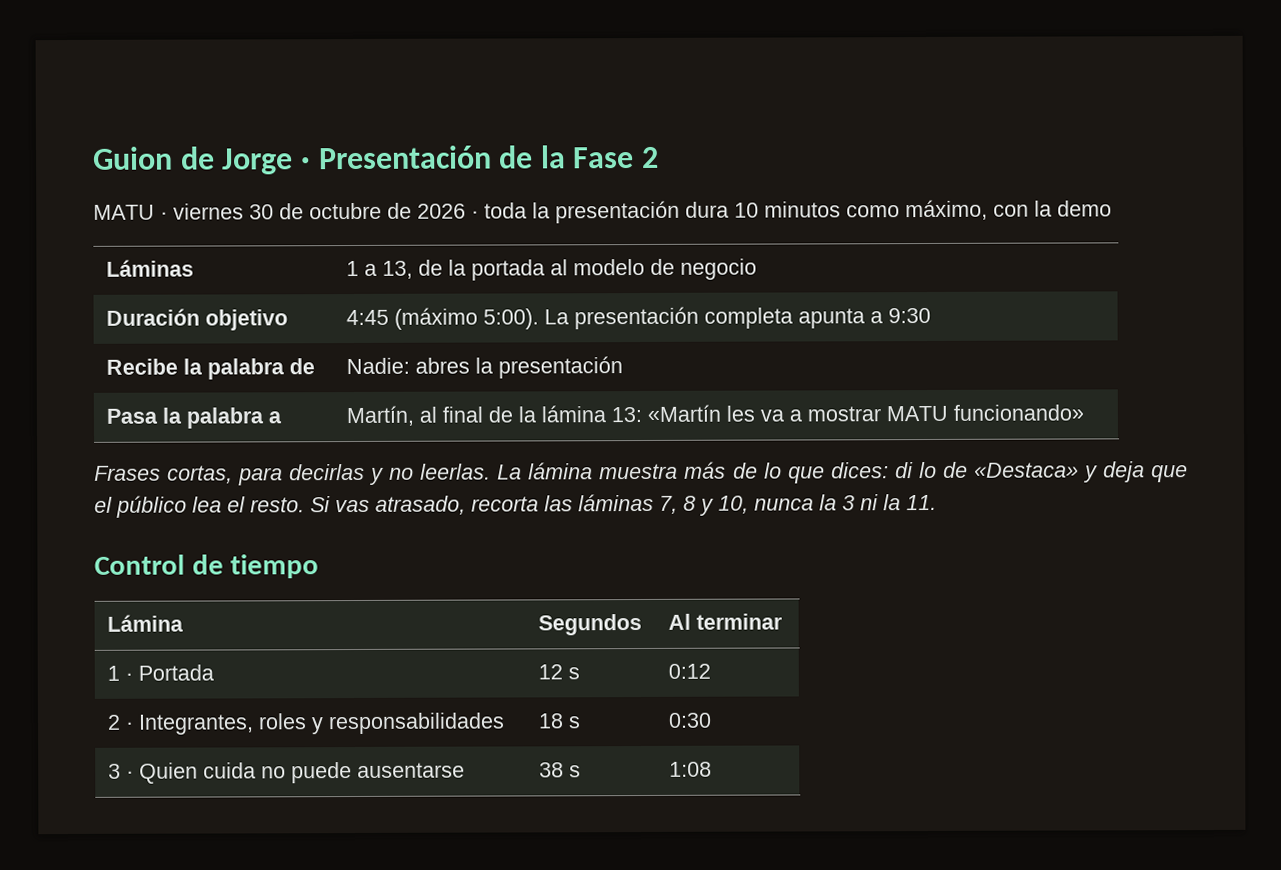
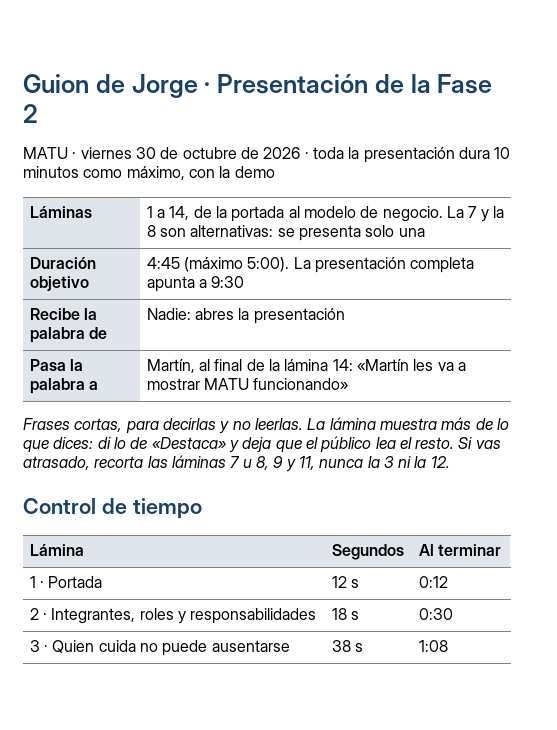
- Láminas | 1 a 13, de la portada al modelo de negocio
+ Láminas | 1 a 14, de la portada al modelo de negocio. La 7 y la 8 son alternativas: se presenta solo una
- Pasa la palabra a | Martín, al final de la lámina 13: «Martín les va a mostrar MATU funcionando»
+ Pasa la palabra a | Martín, al final de la lámina 14: «Martín les va a mostrar MATU funcionando»
- Si vas atrasado, recorta las láminas 7, 8 y 10, nunca la 3 ni la 11.
+ Si vas atrasado, recorta las láminas 7 u 8, 9 y 11, nunca la 3 ni la 12.

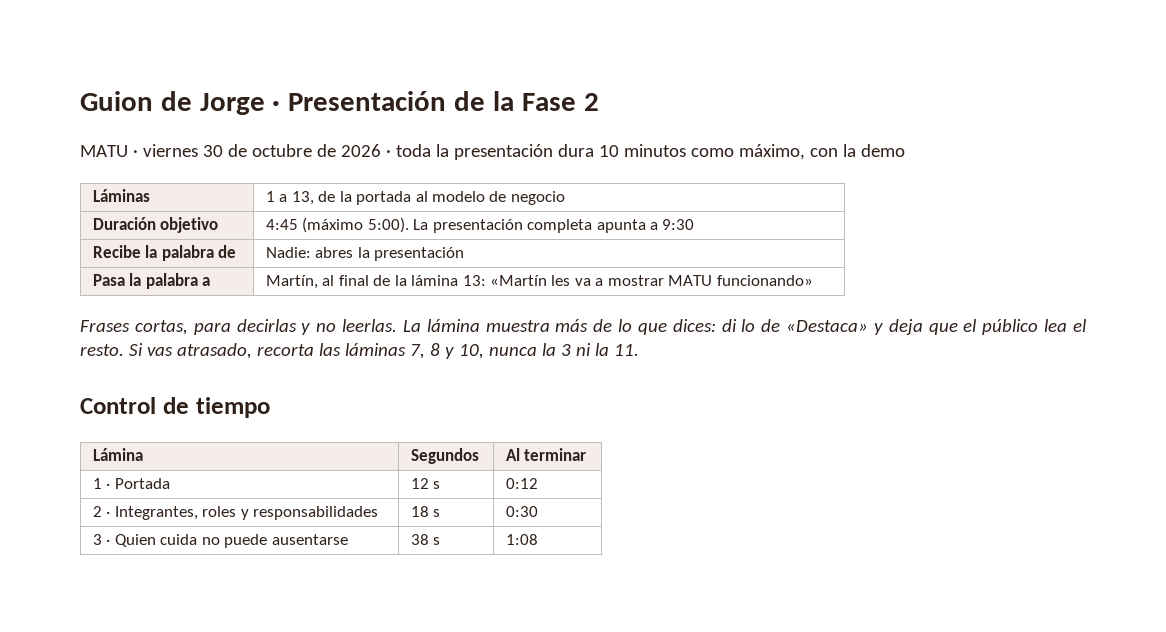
- Láminas | 1 a 14, de la portada al modelo de negocio. La 7 y la 8 son alternativas: se presenta solo una
+ Láminas | 1 a 13, de la portada al modelo de negocio
- Pasa la palabra a | Martín, al final de la lámina 14: «Martín les va a mostrar MATU funcionando»
+ Pasa la palabra a | Martín, al final de la lámina 13: «Martín les va a mostrar MATU funcionando»
- Si vas atrasado, recorta las láminas 7 u 8, 9 y 11, nunca la 3 ni la 12.
+ Si vas atrasado, recorta las láminas 7, 8 y 10, nunca la 3 ni la 11.

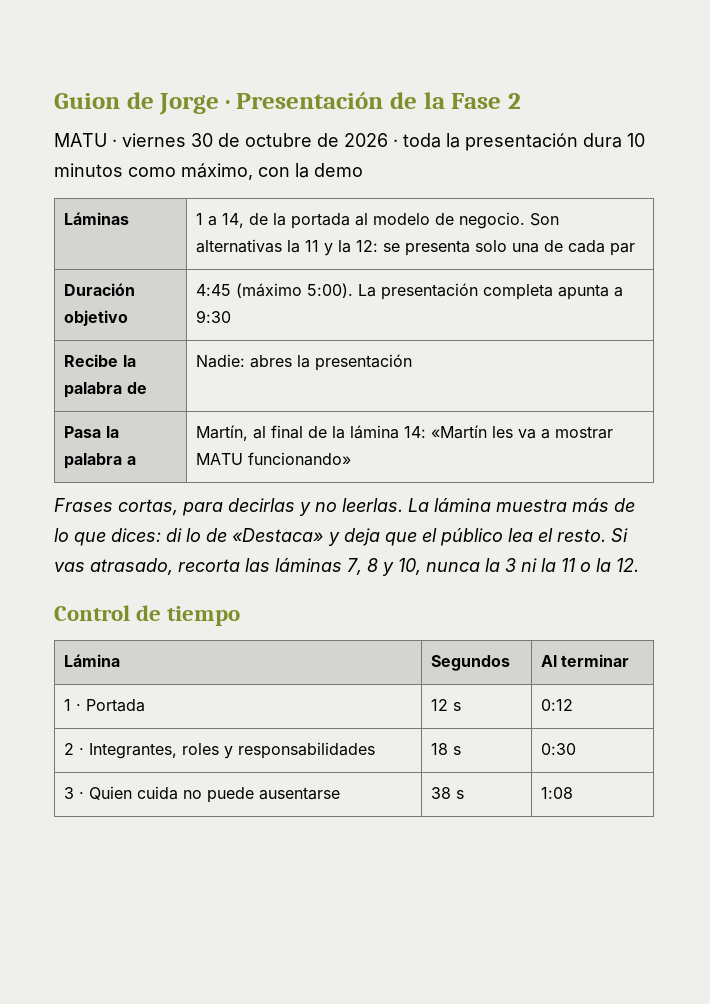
- Láminas | 1 a 13, de la portada al modelo de negocio
+ Láminas | 1 a 14, de la portada al modelo de negocio. Son alternativas la 11 y la 12: se presenta solo una de cada par
- Pasa la palabra a | Martín, al final de la lámina 13: «Martín les va a mostrar MATU funcionando»
+ Pasa la palabra a | Martín, al final de la lámina 14: «Martín les va a mostrar MATU funcionando»
- Si vas atrasado, recorta las láminas 7, 8 y 10, nunca la 3 ni la 11.
+ Si vas atrasado, recorta las láminas 7, 8 y 10, nunca la 3 ni la 11 o la 12.

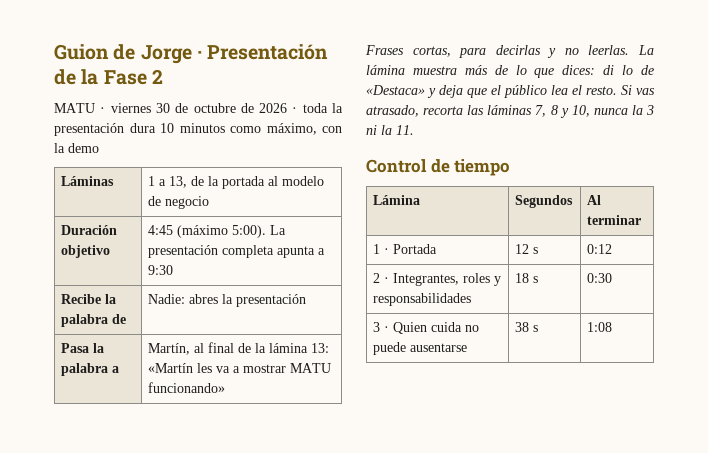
- Láminas | 1 a 14, de la portada al modelo de negocio. Son alternativas la 11 y la 12: se presenta solo una de cada par
+ Láminas | 1 a 13, de la portada al modelo de negocio
- Pasa la palabra a | Martín, al final de la lámina 14: «Martín les va a mostrar MATU funcionando»
+ Pasa la palabra a | Martín, al final de la lámina 13: «Martín les va a mostrar MATU funcionando»
- Si vas atrasado, recorta las láminas 7, 8 y 10, nunca la 3 ni la 11 o la 12.
+ Si vas atrasado, recorta las láminas 7, 8 y 10, nunca la 3 ni la 11.

